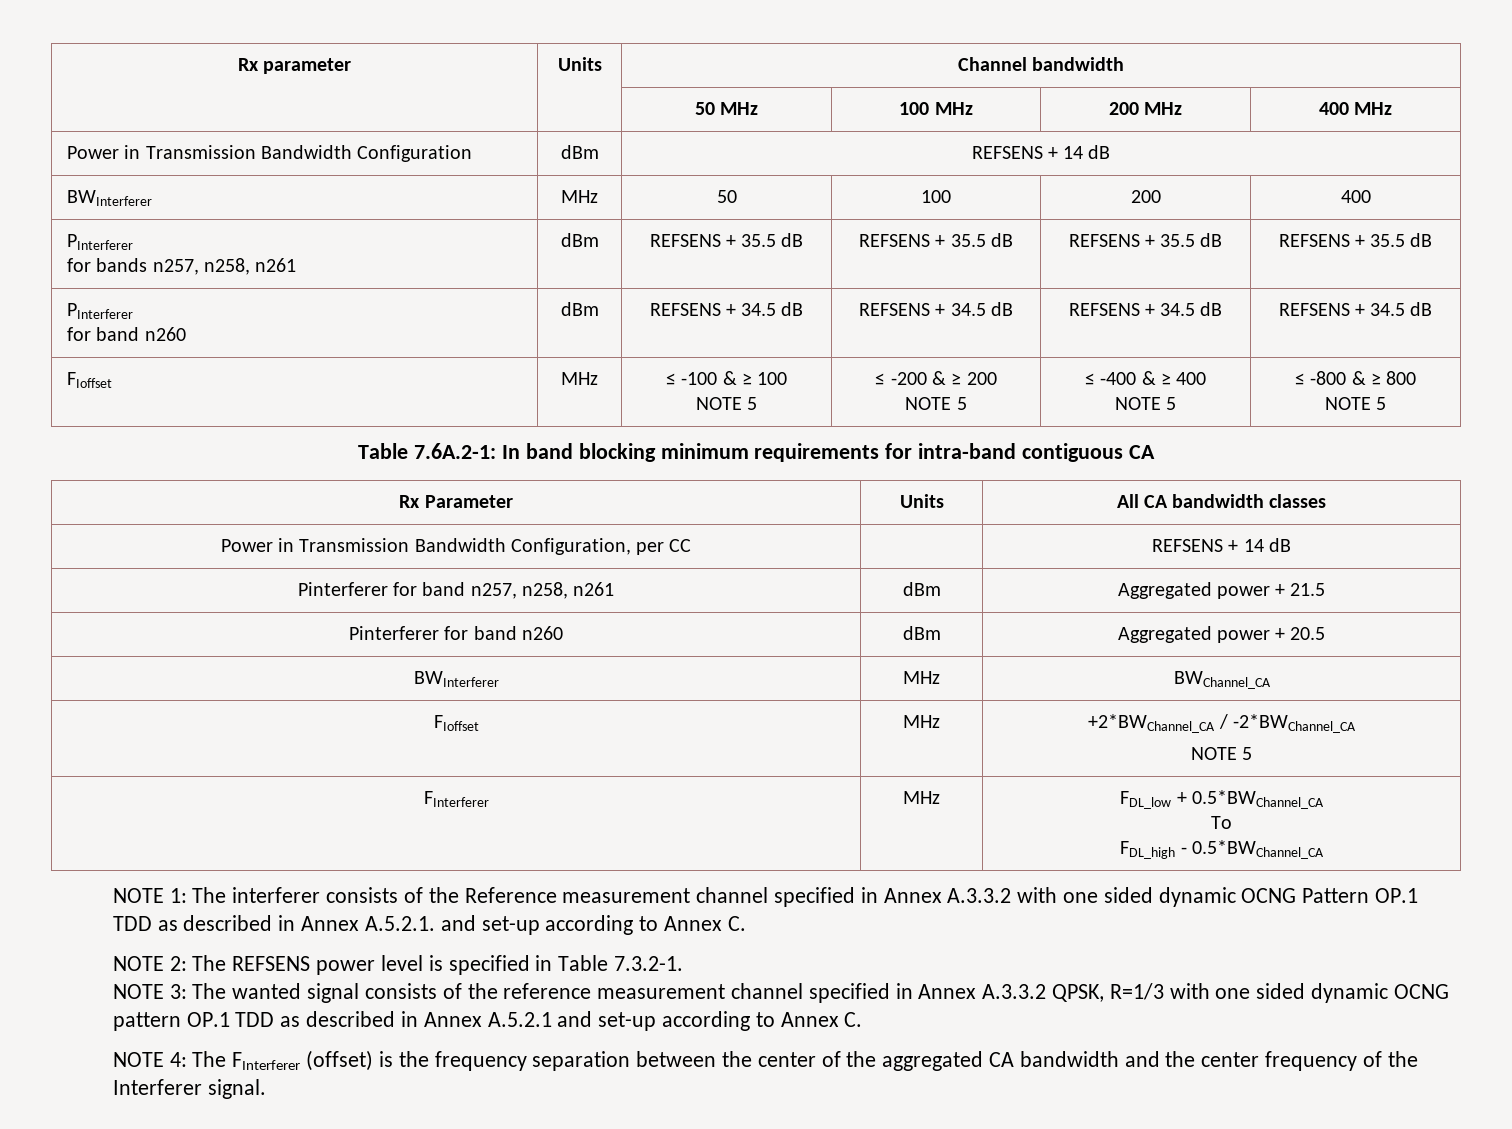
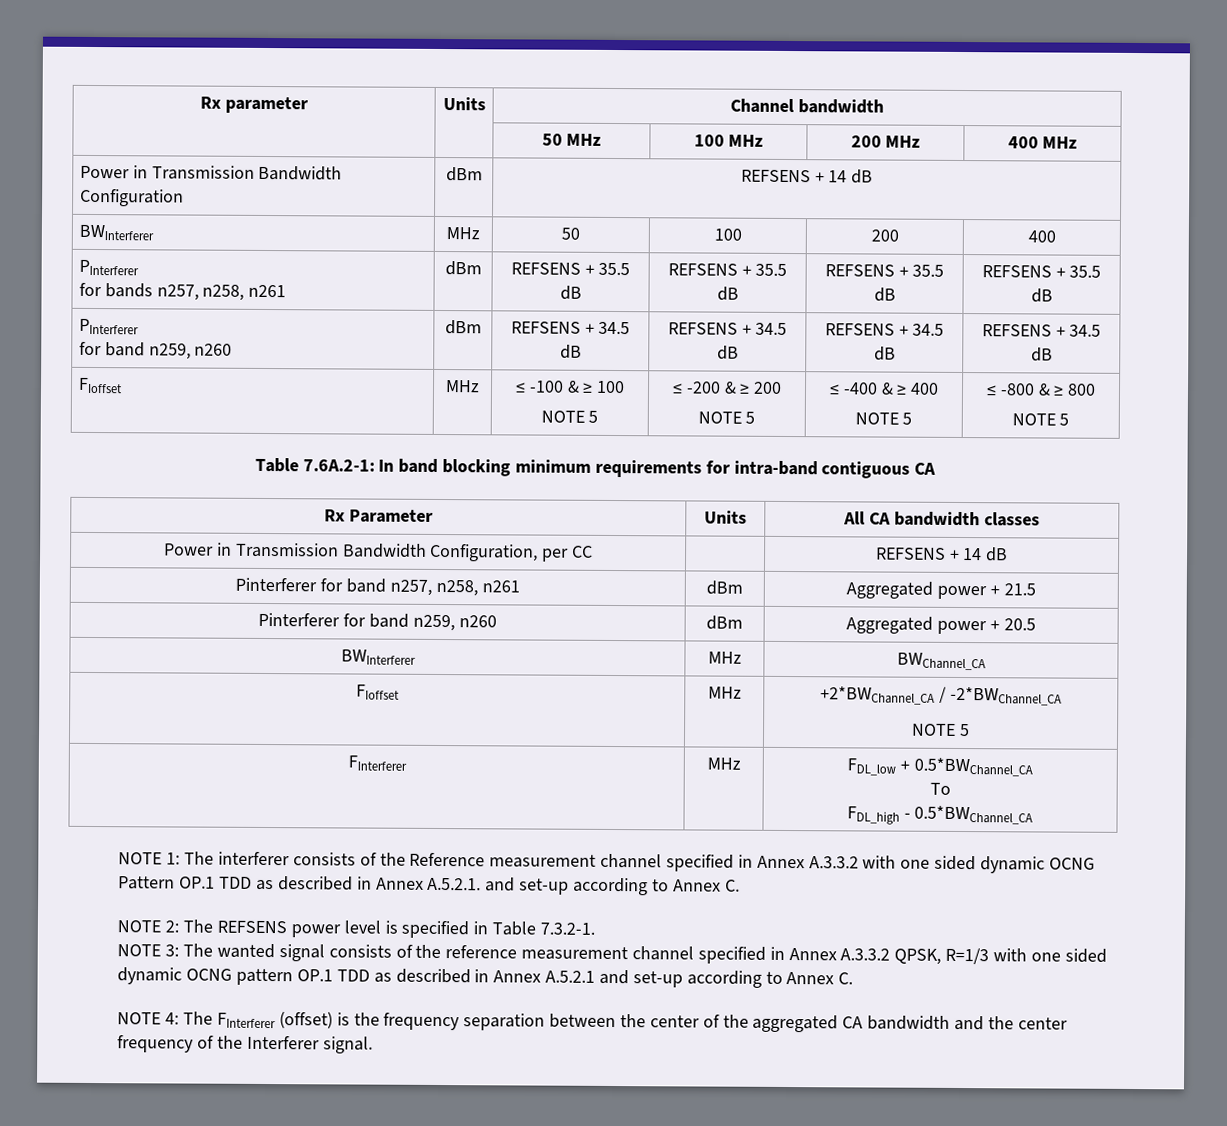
  BWInterferer | MHz | 50 | 100 | 200 | 400
  PInterferer
  for bands n257, n258, n261 | dBm | REFSENS + 35.5 dB | REFSENS + 35.5 dB | REFSENS + 35.5 dB | REFSENS + 35.5 dB
  PInterferer
- for band n260 | dBm | REFSENS + 34.5 dB | REFSENS + 34.5 dB | REFSENS + 34.5 dB | REFSENS + 34.5 dB
+ for band n259, n260 | dBm | REFSENS + 34.5 dB | REFSENS + 34.5 dB | REFSENS + 34.5 dB | REFSENS + 34.5 dB
- Pinterferer for band n260 | dBm | Aggregated power + 20.5
+ Pinterferer for band n259, n260 | dBm | Aggregated power + 20.5

